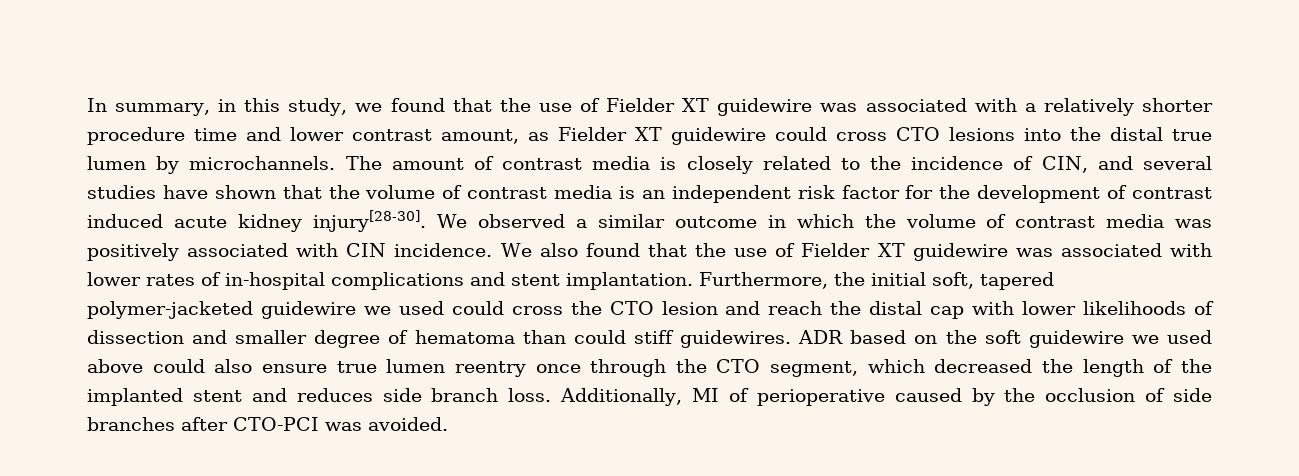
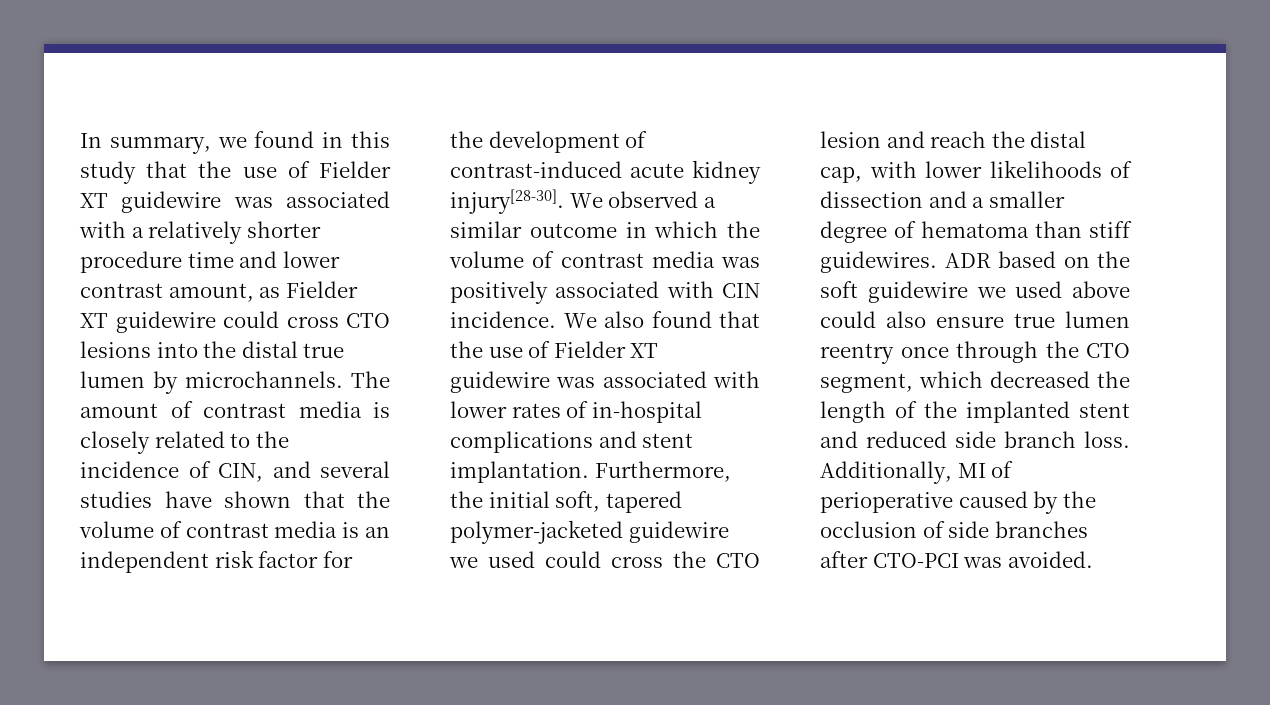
- In summary, in this study, we found that the use of Fielder XT guidewire was associated with a relatively shorter procedure time and lower contrast amount, as Fielder XT guidewire could cross CTO lesions into the distal true lumen by microchannels.
+ In summary, we found in this study that the use of Fielder XT guidewire was associated with a relatively shorter procedure time and lower contrast amount, as Fielder XT guidewire could cross CTO lesions into the distal true lumen by microchannels.
- The amount of contrast media is closely related to the incidence of CIN, and several studies have shown that the volume of contrast media is an independent risk factor for the development of contrast induced acute kidney injury[28-30].
+ The amount of contrast media is closely related to the incidence of CIN, and several studies have shown that the volume of contrast media is an independent risk factor for the development of contrast-induced acute kidney injury[28-30].
- Furthermore, the initial soft, tapered polymer-jacketed guidewire we used could cross the CTO lesion and reach the distal cap with lower likelihoods of dissection and smaller degree of hematoma than could stiff guidewires.
+ Furthermore, the initial soft, tapered polymer-jacketed guidewire we used could cross the CTO lesion and reach the distal cap, with lower likelihoods of dissection and a smaller degree of hematoma than stiff guidewires.
- ADR based on the soft guidewire we used above could also ensure true lumen reentry once through the CTO segment, which decreased the length of the implanted stent and reduces side branch loss.
+ ADR based on the soft guidewire we used above could also ensure true lumen reentry once through the CTO segment, which decreased the length of the implanted stent and reduced side branch loss.

